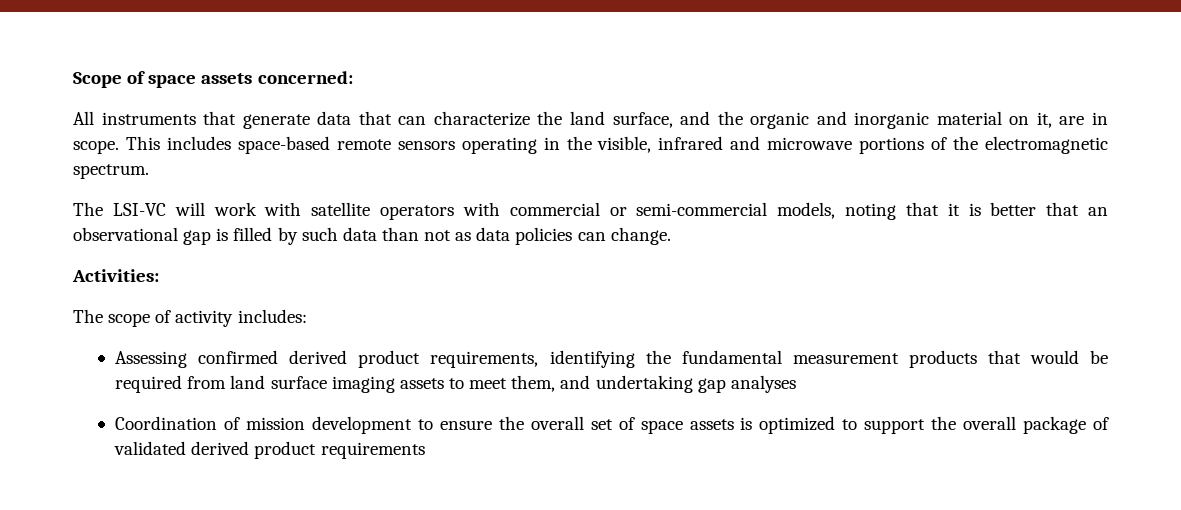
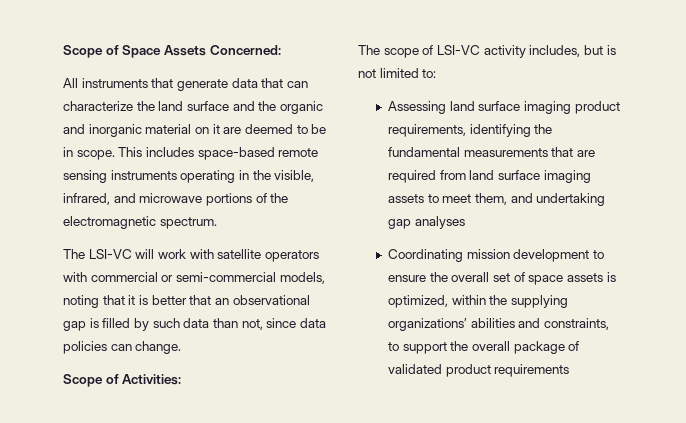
- Scope of space assets concerned:
+ Scope of Space Assets Concerned:
- All instruments that generate data that can characterize the land surface, and the organic and inorganic material on it, are in scope.
+ All instruments that generate data that can characterize the land surface and the organic and inorganic material on it are deemed to be in scope.
- This includes space-based remote sensors operating in the visible, infrared and microwave portions of the electromagnetic spectrum.
+ This includes space-based remote sensing instruments operating in the visible, infrared, and microwave portions of the electromagnetic spectrum.
- The LSI-VC will work with satellite operators with commercial or semi-commercial models, noting that it is better that an observational gap is filled by such data than not as data policies can change.
+ The LSI-VC will work with satellite operators with commercial or semi-commercial models, noting that it is better that an observational gap is filled by such data than not, since data policies can change.
- Activities:
+ Scope of Activities:
- The scope of activity includes:
- Assessing confirmed derived product requirements, identifying the fundamental measurement products that would be required from land surface imaging assets to meet them, and undertaking gap analyses
+ The scope of LSI-VC activity includes, but is not limited to:
+ Assessing land surface imaging product requirements, identifying the fundamental measurements that are required from land surface imaging assets to meet them, and undertaking gap analyses
- Coordination of mission development to ensure the overall set of space assets is optimized to support the overall package of validated derived product requirements
+ Coordinating mission development to ensure the overall set of space assets is optimized, within the supplying organizations’ abilities and constraints, to support the overall package of validated product requirements

